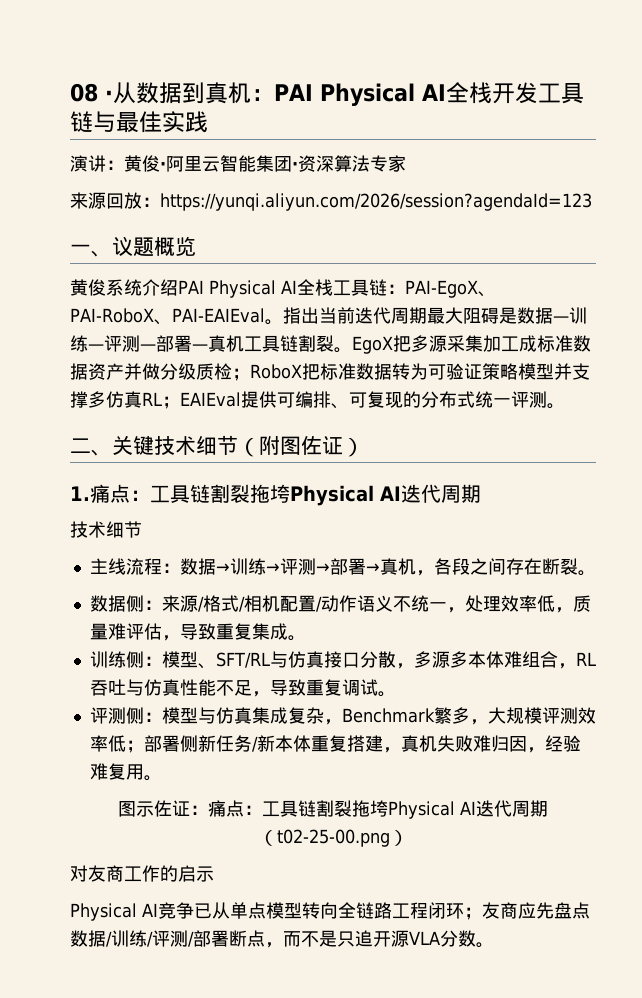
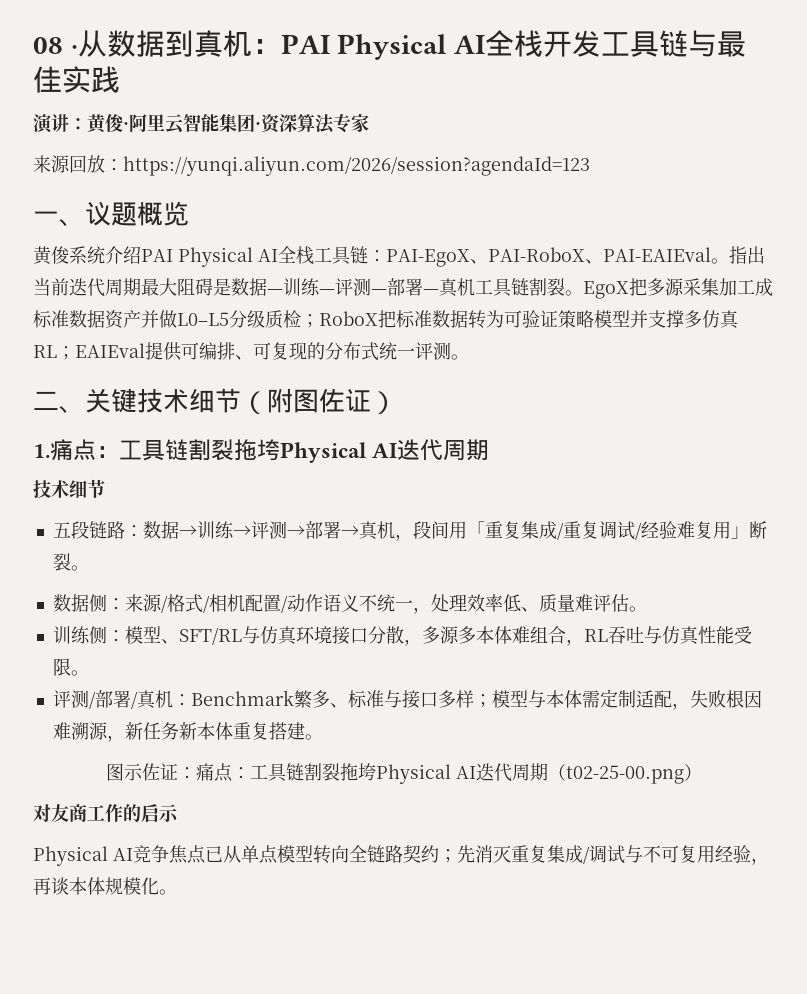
- EgoX把多源采集加工成标准数据资产并做分级质检；RoboX把标准数据转为可验证策略模型并支撑多仿真RL；EAIEval提供可编排、可复现的分布式统一评测。
+ EgoX把多源采集加工成标准数据资产并做L0–L5分级质检；RoboX把标准数据转为可验证策略模型并支撑多仿真RL；EAIEval提供可编排、可复现的分布式统一评测。
- 主线流程：数据→训练→评测→部署→真机，各段之间存在断裂。
+ 五段链路：数据→训练→评测→部署→真机，段间用「重复集成/重复调试/经验难复用」断裂。
- 数据侧：来源/格式/相机配置/动作语义不统一，处理效率低，质量难评估，导致重复集成。
+ 数据侧：来源/格式/相机配置/动作语义不统一，处理效率低、质量难评估。
- 训练侧：模型、SFT/RL与仿真接口分散，多源多本体难组合，RL吞吐与仿真性能不足，导致重复调试。
- 评测侧：模型与仿真集成复杂，Benchmark繁多，大规模评测效率低；部署侧新任务/新本体重复搭建，真机失败难归因，经验难复用。
+ 训练侧：模型、SFT/RL与仿真环境接口分散，多源多本体难组合，RL吞吐与仿真性能受限。
+ 评测/部署/真机：Benchmark繁多、标准与接口多样；模型与本体需定制适配，失败根因难溯源，新任务新本体重复搭建。
- Physical AI竞争已从单点模型转向全链路工程闭环；友商应先盘点数据/训练/评测/部署断点，而不是只追开源VLA分数。
+ Physical AI竞争焦点已从单点模型转向全链路契约；先消灭重复集成/调试与不可复用经验，再谈本体规模化。

